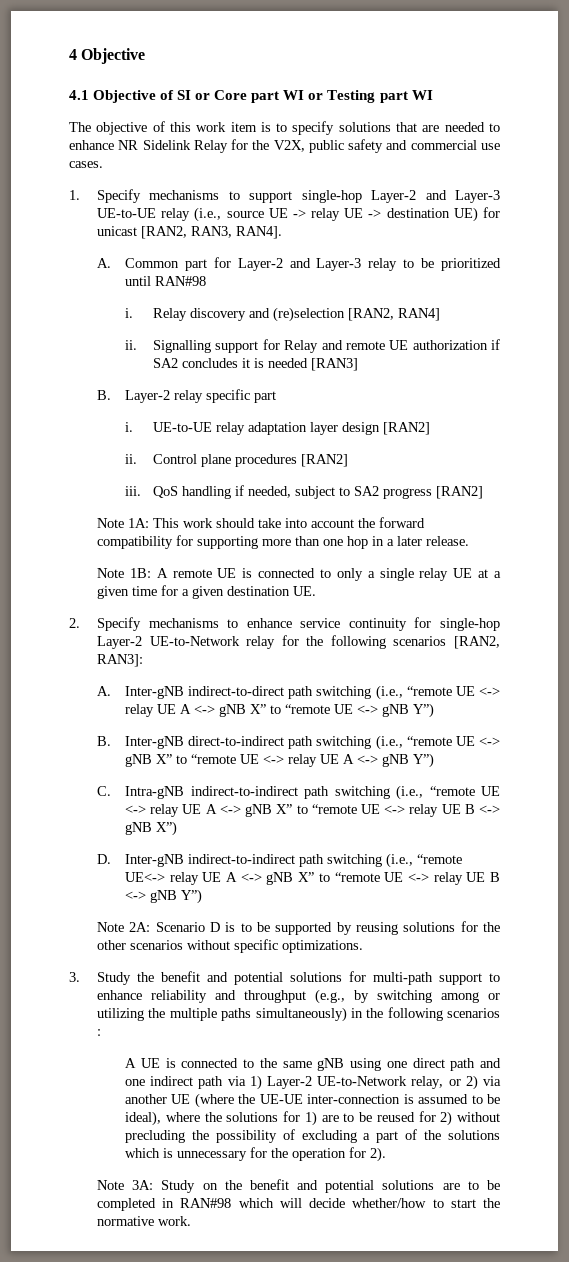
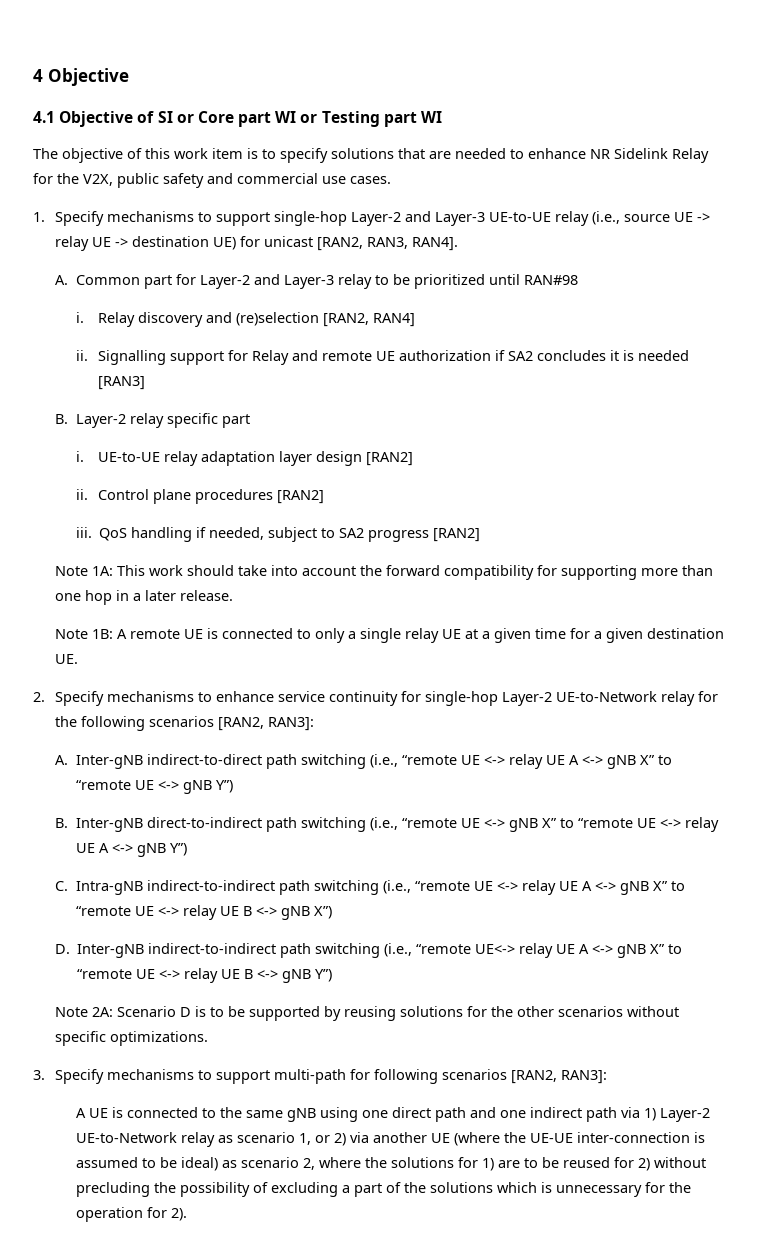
- 3. Study the benefit and potential solutions for multi-path support to enhance reliability and throughput (e.g., by switching among or utilizing the multiple paths simultaneously) in the following scenarios :
+ 3. Specify mechanisms to support multi-path for following scenarios [RAN2, RAN3]:
- A UE is connected to the same gNB using one direct path and one indirect path via 1) Layer-2 UE-to-Network relay, or 2) via another UE (where the UE-UE inter-connection is assumed to be ideal), where the solutions for 1) are to be reused for 2) without precluding the possibility of excluding a part of the solutions which is unnecessary for the operation for 2).
+ A UE is connected to the same gNB using one direct path and one indirect path via 1) Layer-2 UE-to-Network relay as scenario 1, or 2) via another UE (where the UE-UE inter-connection is assumed to be ideal) as scenario 2, where the solutions for 1) are to be reused for 2) without precluding the possibility of excluding a part of the solutions which is unnecessary for the operation for 2).
- Note 3A: Study on the benefit and potential solutions are to be completed in RAN#98 which will decide whether/how to start the normative work.

